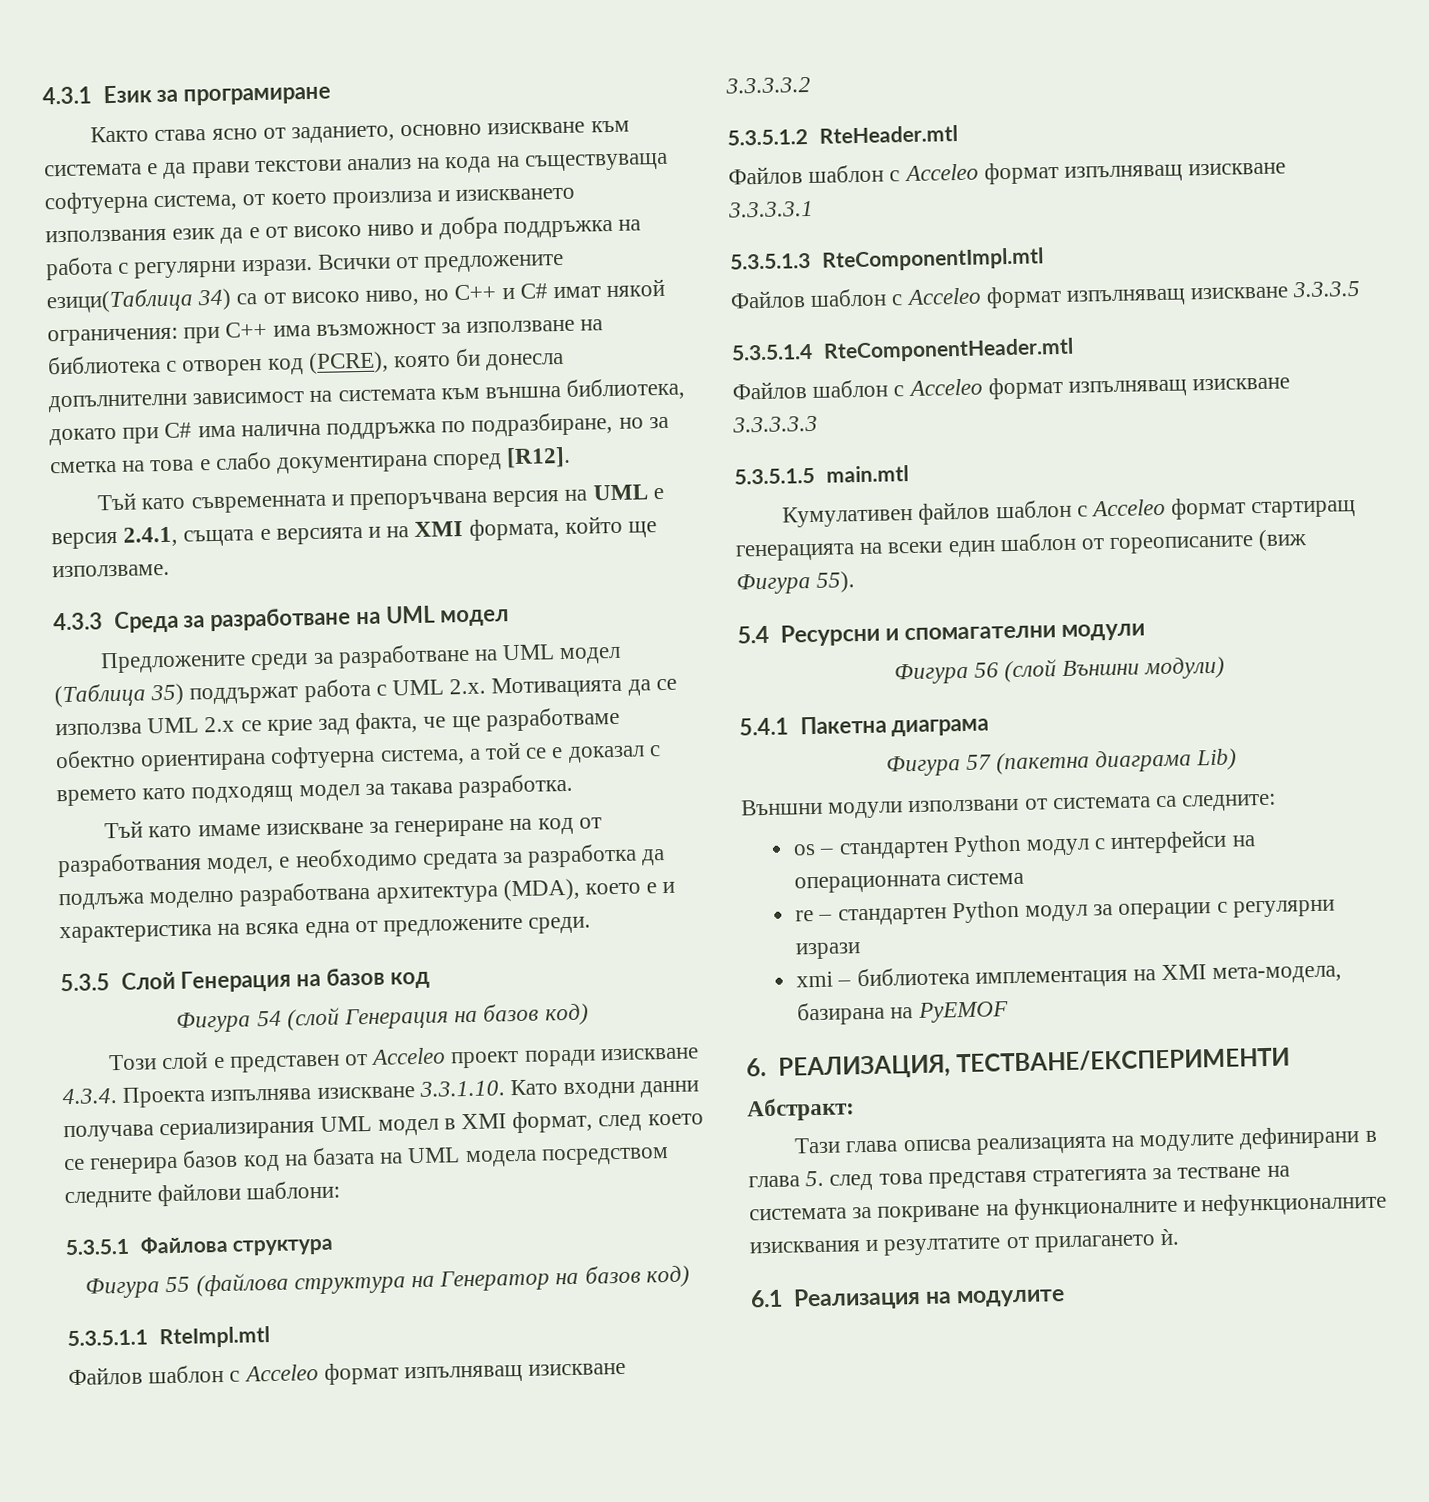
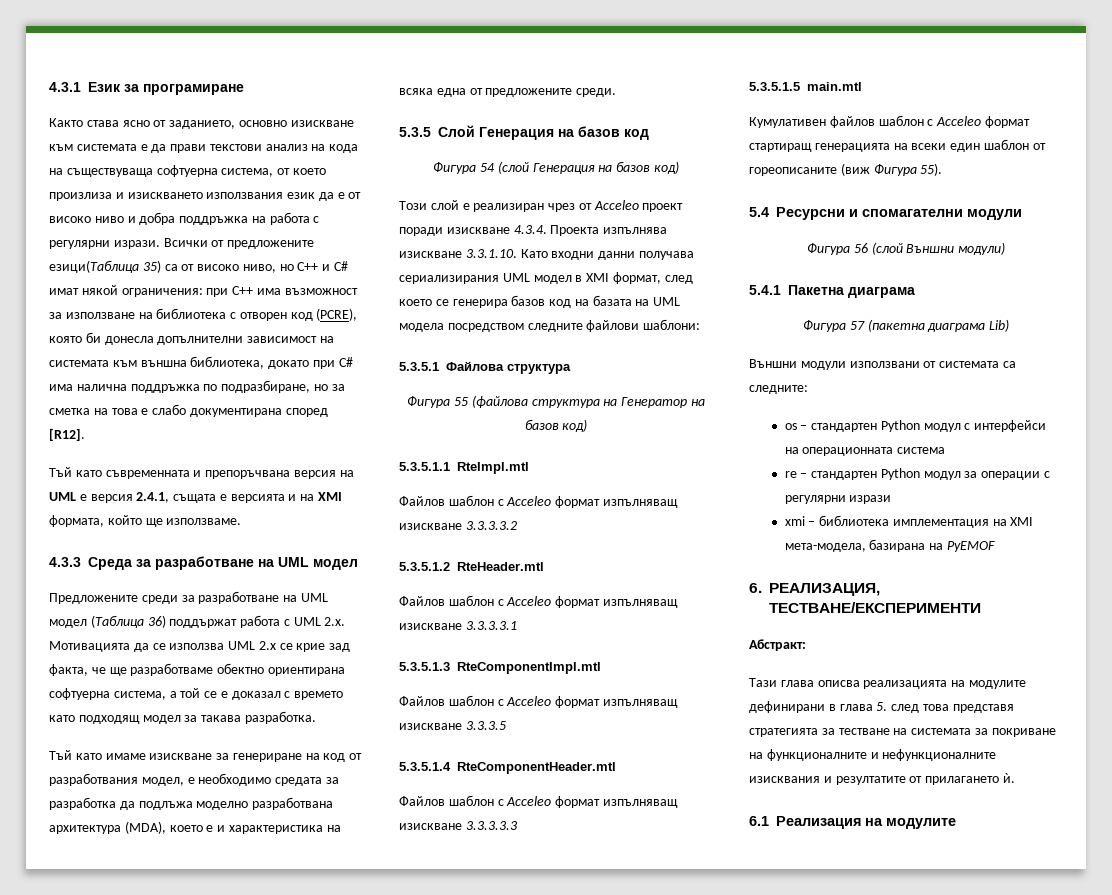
- Всички от предложените езици(Таблица 34) са от високо ниво, но C++ и C# имат някой ограничения: при C++ има възможност за използване на библиотека с отворен код (PCRE), която би донесла допълнителни зависимост на системата към външна библиотека, докато при C# има налична поддръжка по подразбиране, но за сметка на това е слабо документирана според [R12].
+ Всички от предложените езици(Таблица 35) са от високо ниво, но C++ и C# имат някой ограничения: при C++ има възможност за използване на библиотека с отворен код (PCRE), която би донесла допълнителни зависимост на системата към външна библиотека, докато при C# има налична поддръжка по подразбиране, но за сметка на това е слабо документирана според [R12].
- Предложените среди за разработване на UML модел (Таблица 35) поддържат работа с UML 2.x. Мотивацията да се използва UML 2.x се крие зад факта, че ще разработваме обектно ориентирана софтуерна система, а той се е доказал с времето като подходящ модел за такава разработка.
+ Предложените среди за разработване на UML модел (Таблица 36) поддържат работа с UML 2.x. Мотивацията да се използва UML 2.x се крие зад факта, че ще разработваме обектно ориентирана софтуерна система, а той се е доказал с времето като подходящ модел за такава разработка.
- Този слой е представен от Acceleo проект поради изискване 4.3.4. Проекта изпълнява изискване 3.3.1.10. Като входни данни получава сериализирания UML модел в XMI формат, след което се генерира базов код на базата на UML модела посредством следните файлови шаблони:
+ Този слой е реализиран чрез от Acceleo проект поради изискване 4.3.4. Проекта изпълнява изискване 3.3.1.10. Като входни данни получава сериализирания UML модел в XMI формат, след което се генерира базов код на базата на UML модела посредством следните файлови шаблони:

